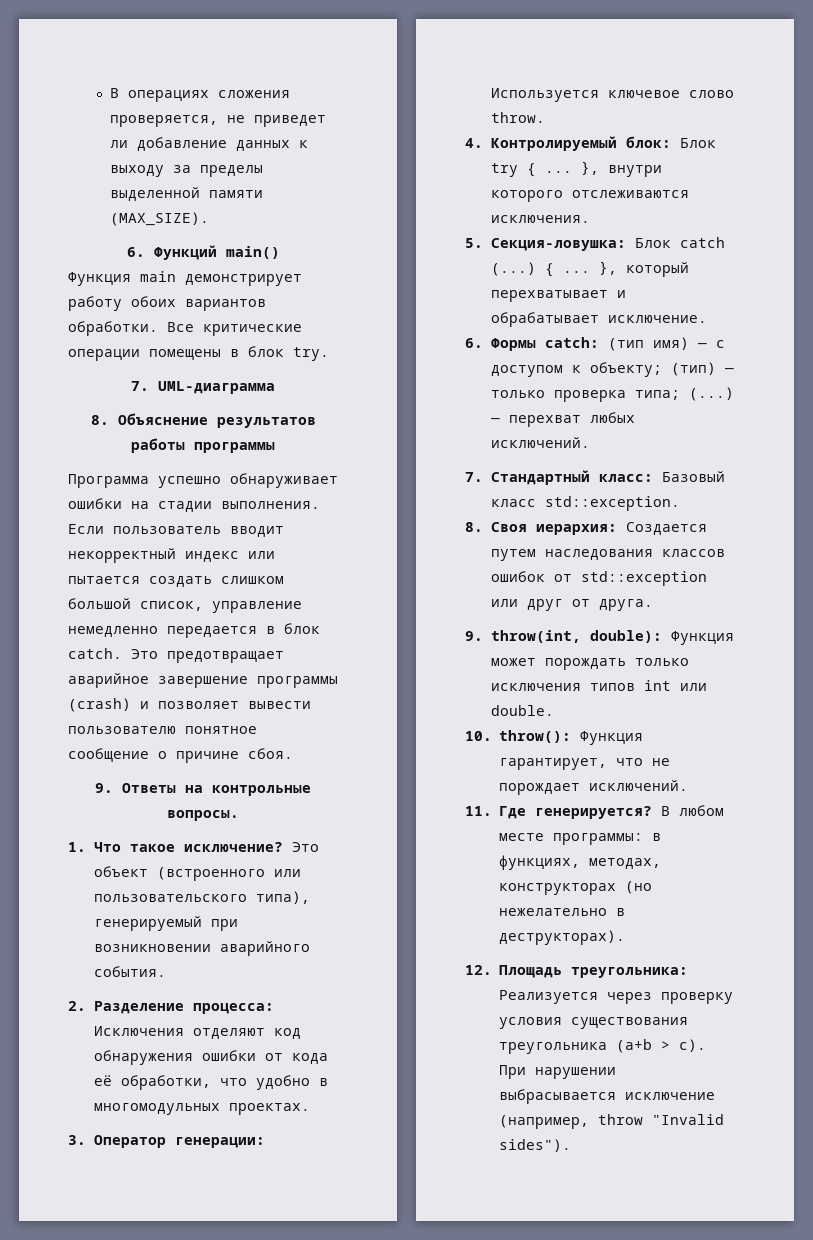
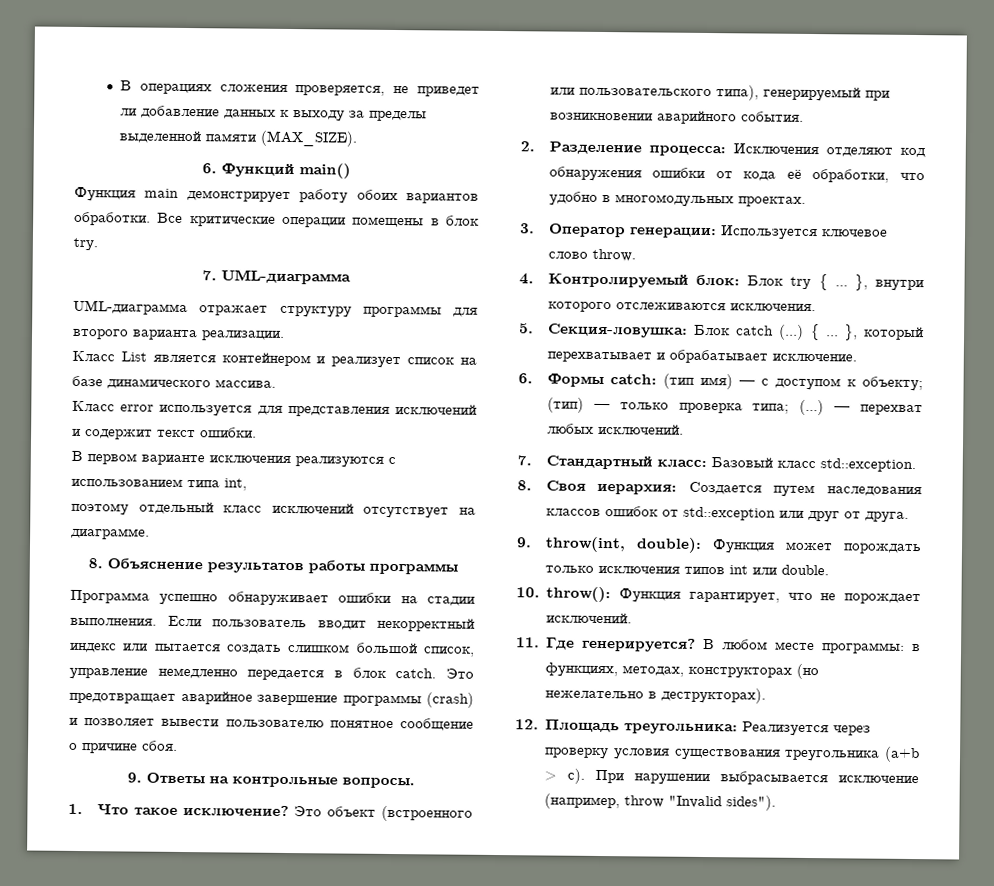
+ UML-диаграмма отражает структуру программы для второго варианта реализации.
+ Класс List является контейнером и реализует список на базе динамического массива.
+ Класс error используется для представления исключений и содержит текст ошибки.
+ В первом варианте исключения реализуются с использованием типа int,
+ поэтому отдельный класс исключений отсутствует на диаграмме.

